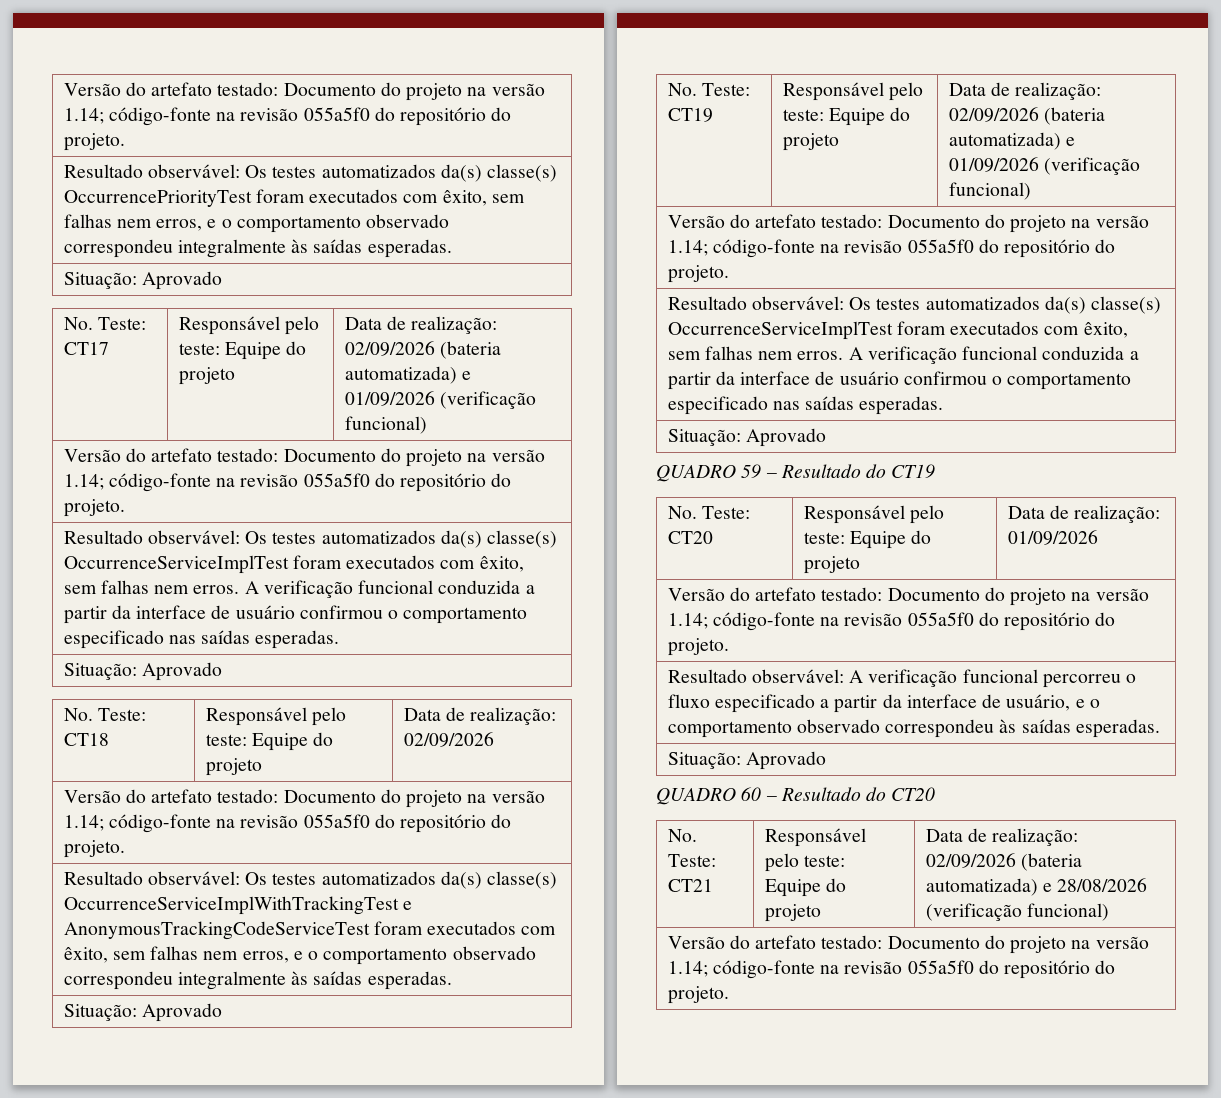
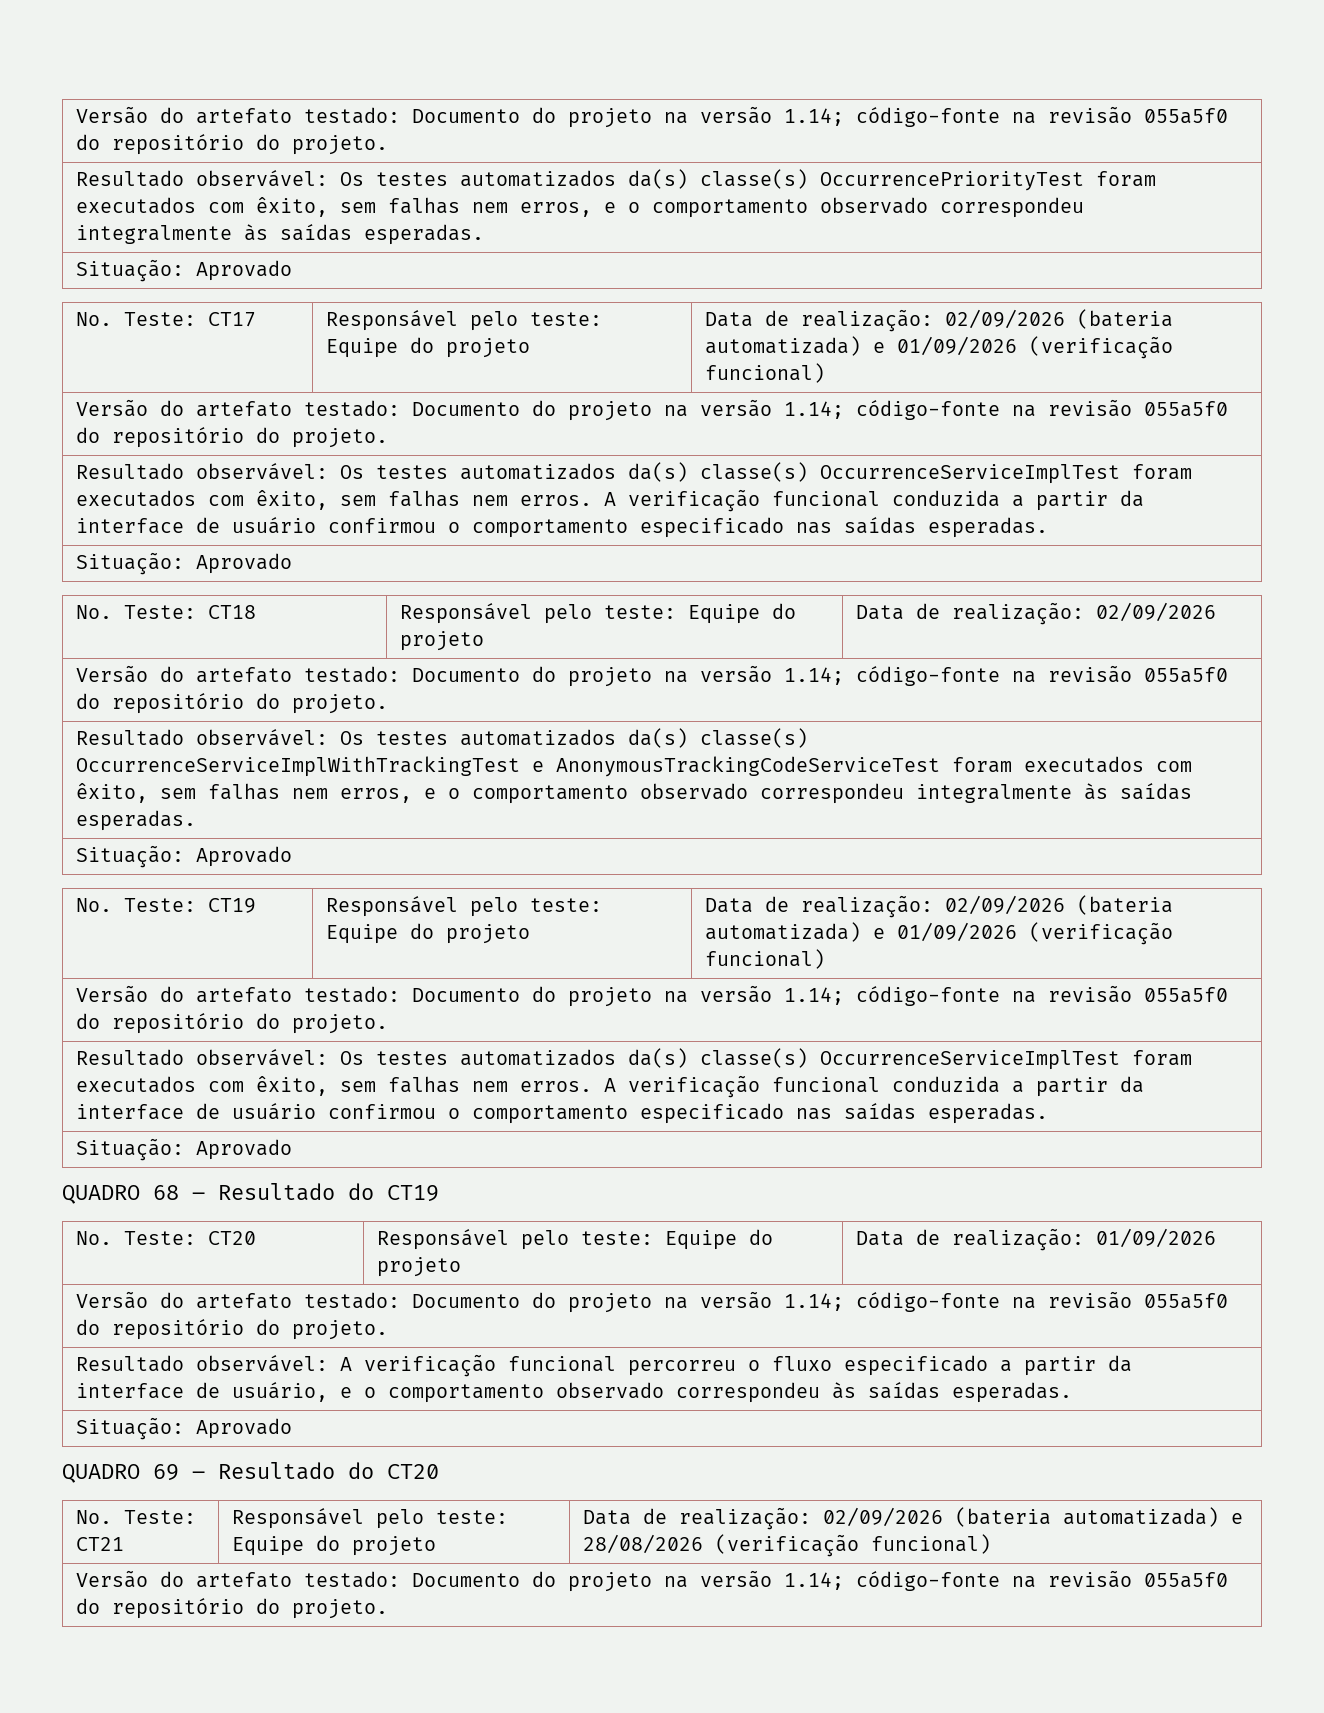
- QUADRO 59 – Resultado do CT19
+ QUADRO 68 – Resultado do CT19
- QUADRO 60 – Resultado do CT20
+ QUADRO 69 – Resultado do CT20

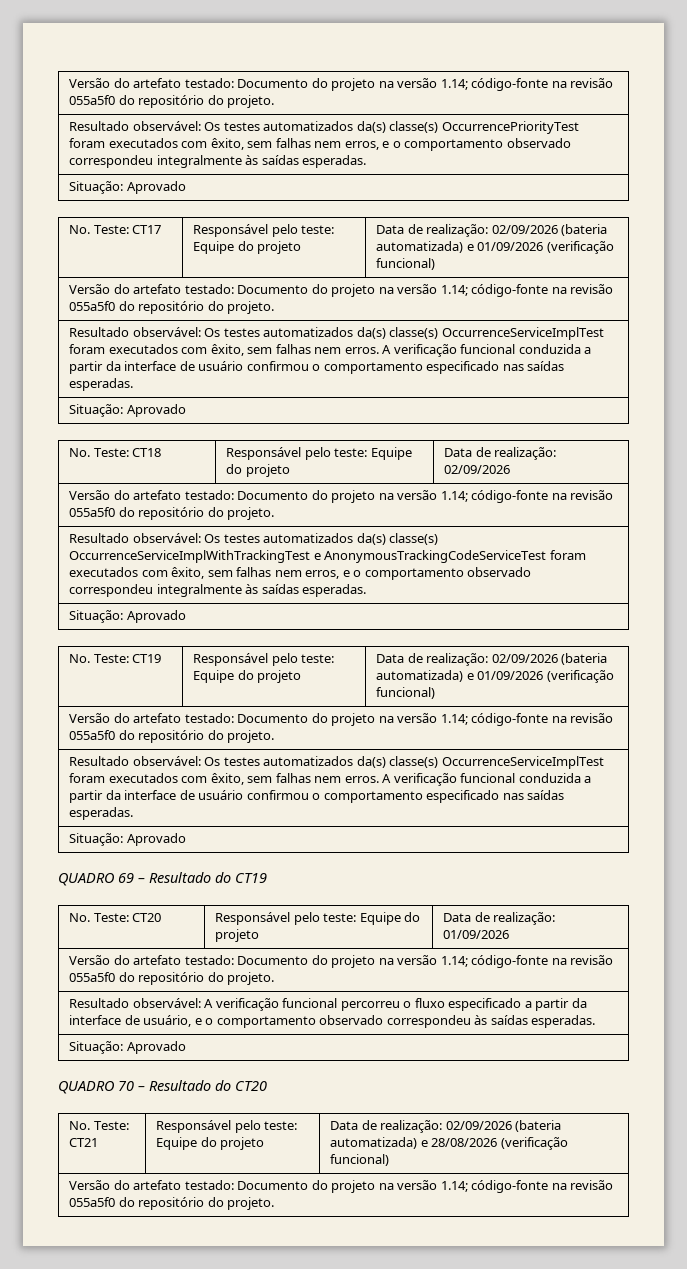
- QUADRO 68 – Resultado do CT19
+ QUADRO 69 – Resultado do CT19
- QUADRO 69 – Resultado do CT20
+ QUADRO 70 – Resultado do CT20

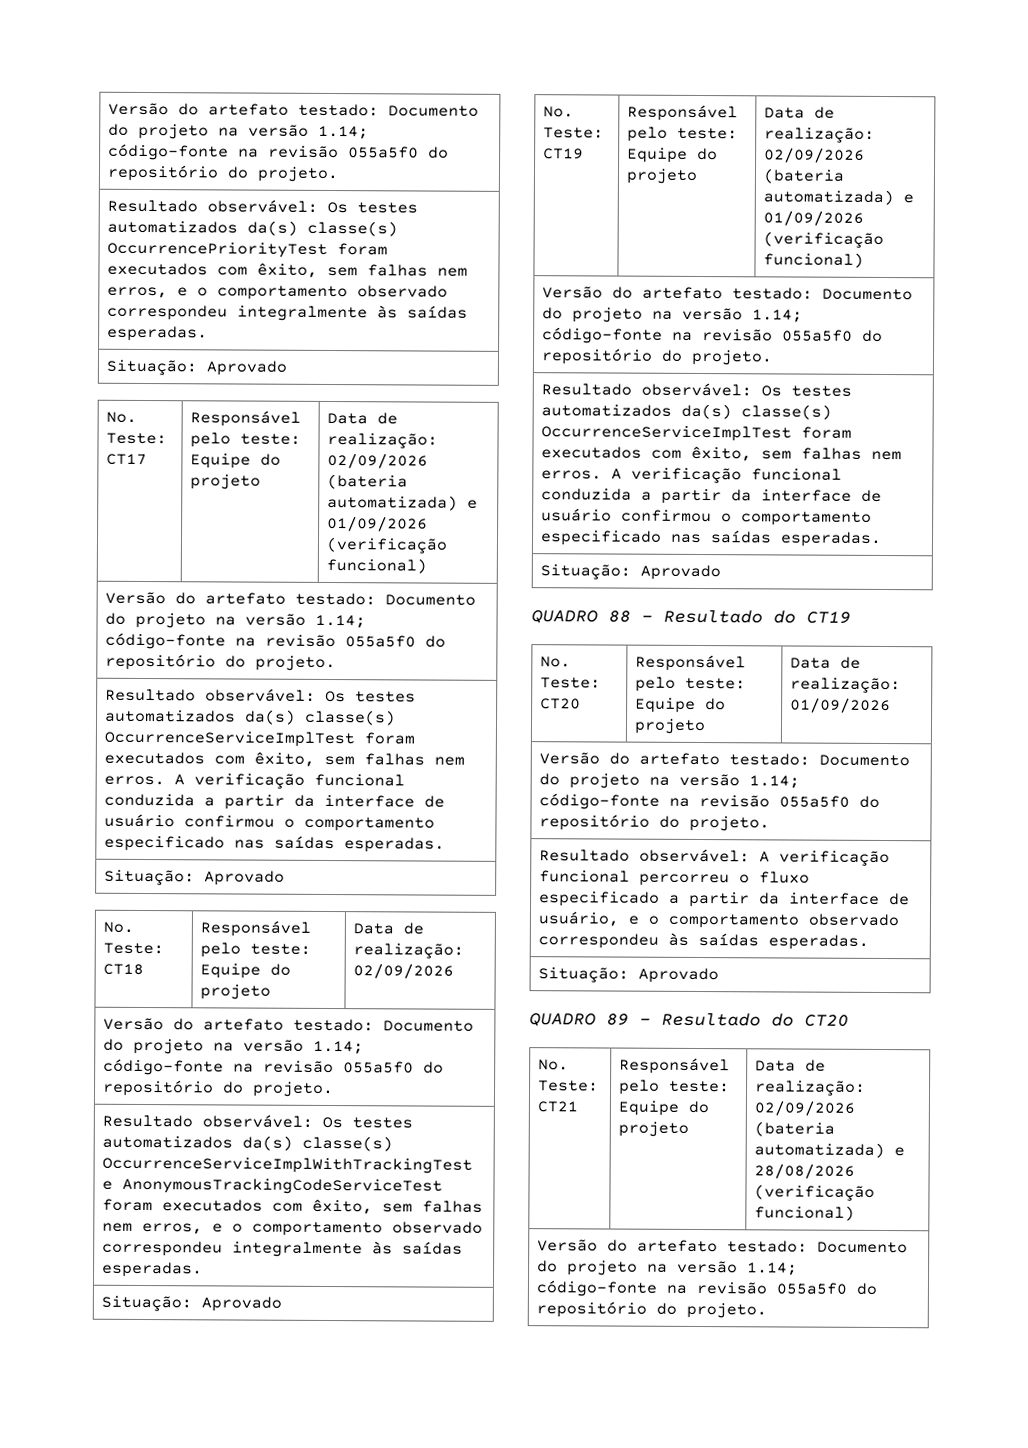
- QUADRO 69 – Resultado do CT19
+ QUADRO 88 – Resultado do CT19
- QUADRO 70 – Resultado do CT20
+ QUADRO 89 – Resultado do CT20

